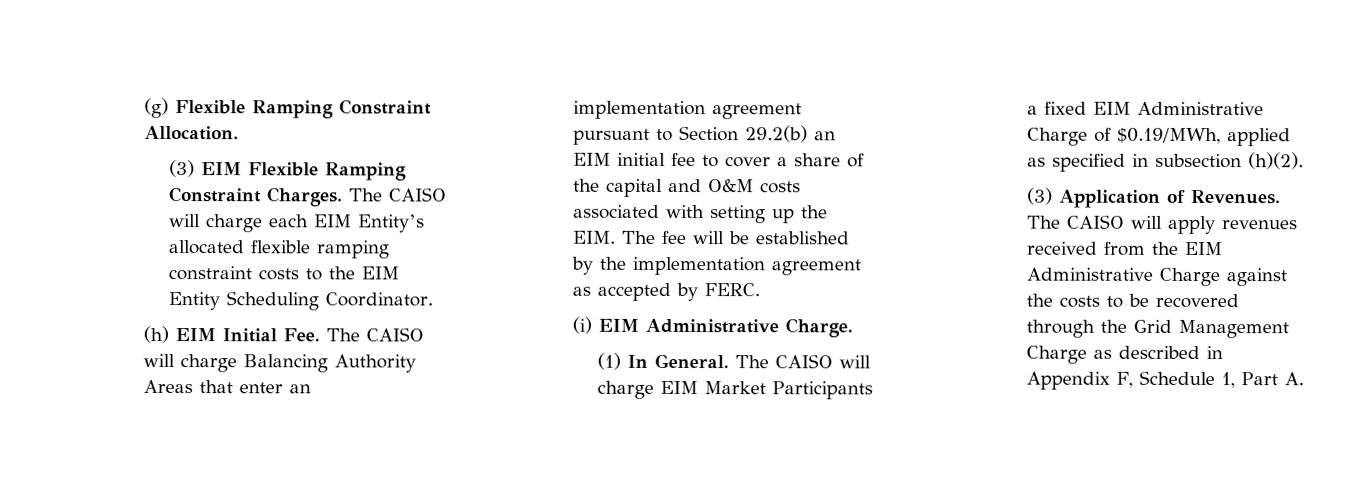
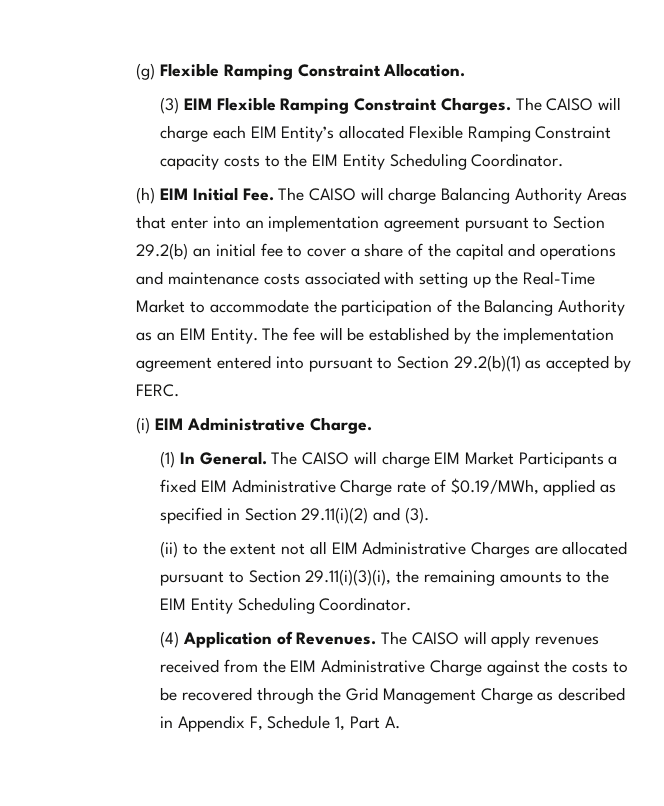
- The CAISO will charge each EIM Entity’s allocated flexible ramping constraint costs to the EIM Entity Scheduling Coordinator.
+ The CAISO will charge each EIM Entity’s allocated Flexible Ramping Constraint capacity costs to the EIM Entity Scheduling Coordinator.
- (h) EIM Initial Fee. The CAISO will charge Balancing Authority Areas that enter an implementation agreement pursuant to Section 29.2(b) an EIM initial fee to cover a share of the capital and O&M costs associated with setting up the EIM. The fee will be established by the implementation agreement as accepted by FERC.
+ (h) EIM Initial Fee. The CAISO will charge Balancing Authority Areas that enter into an implementation agreement pursuant to Section 29.2(b) an initial fee to cover a share of the capital and operations and maintenance costs associated with setting up the Real-Time Market to accommodate the participation of the Balancing Authority as an EIM Entity. The fee will be established by the implementation agreement entered into pursuant to Section 29.2(b)(1) as accepted by FERC.
- The CAISO will charge EIM Market Participants a fixed EIM Administrative Charge of $0.19/MWh, applied as specified in subsection (h)(2).
- (3) Application of Revenues.
+ The CAISO will charge EIM Market Participants a fixed EIM Administrative Charge rate of $0.19/MWh, applied as specified in Section 29.11(i)(2) and (3).
+ (ii) to the extent not all EIM Administrative Charges are allocated pursuant to Section 29.11(i)(3)(i), the remaining amounts to the EIM Entity Scheduling Coordinator.
+ (4) Application of Revenues.

